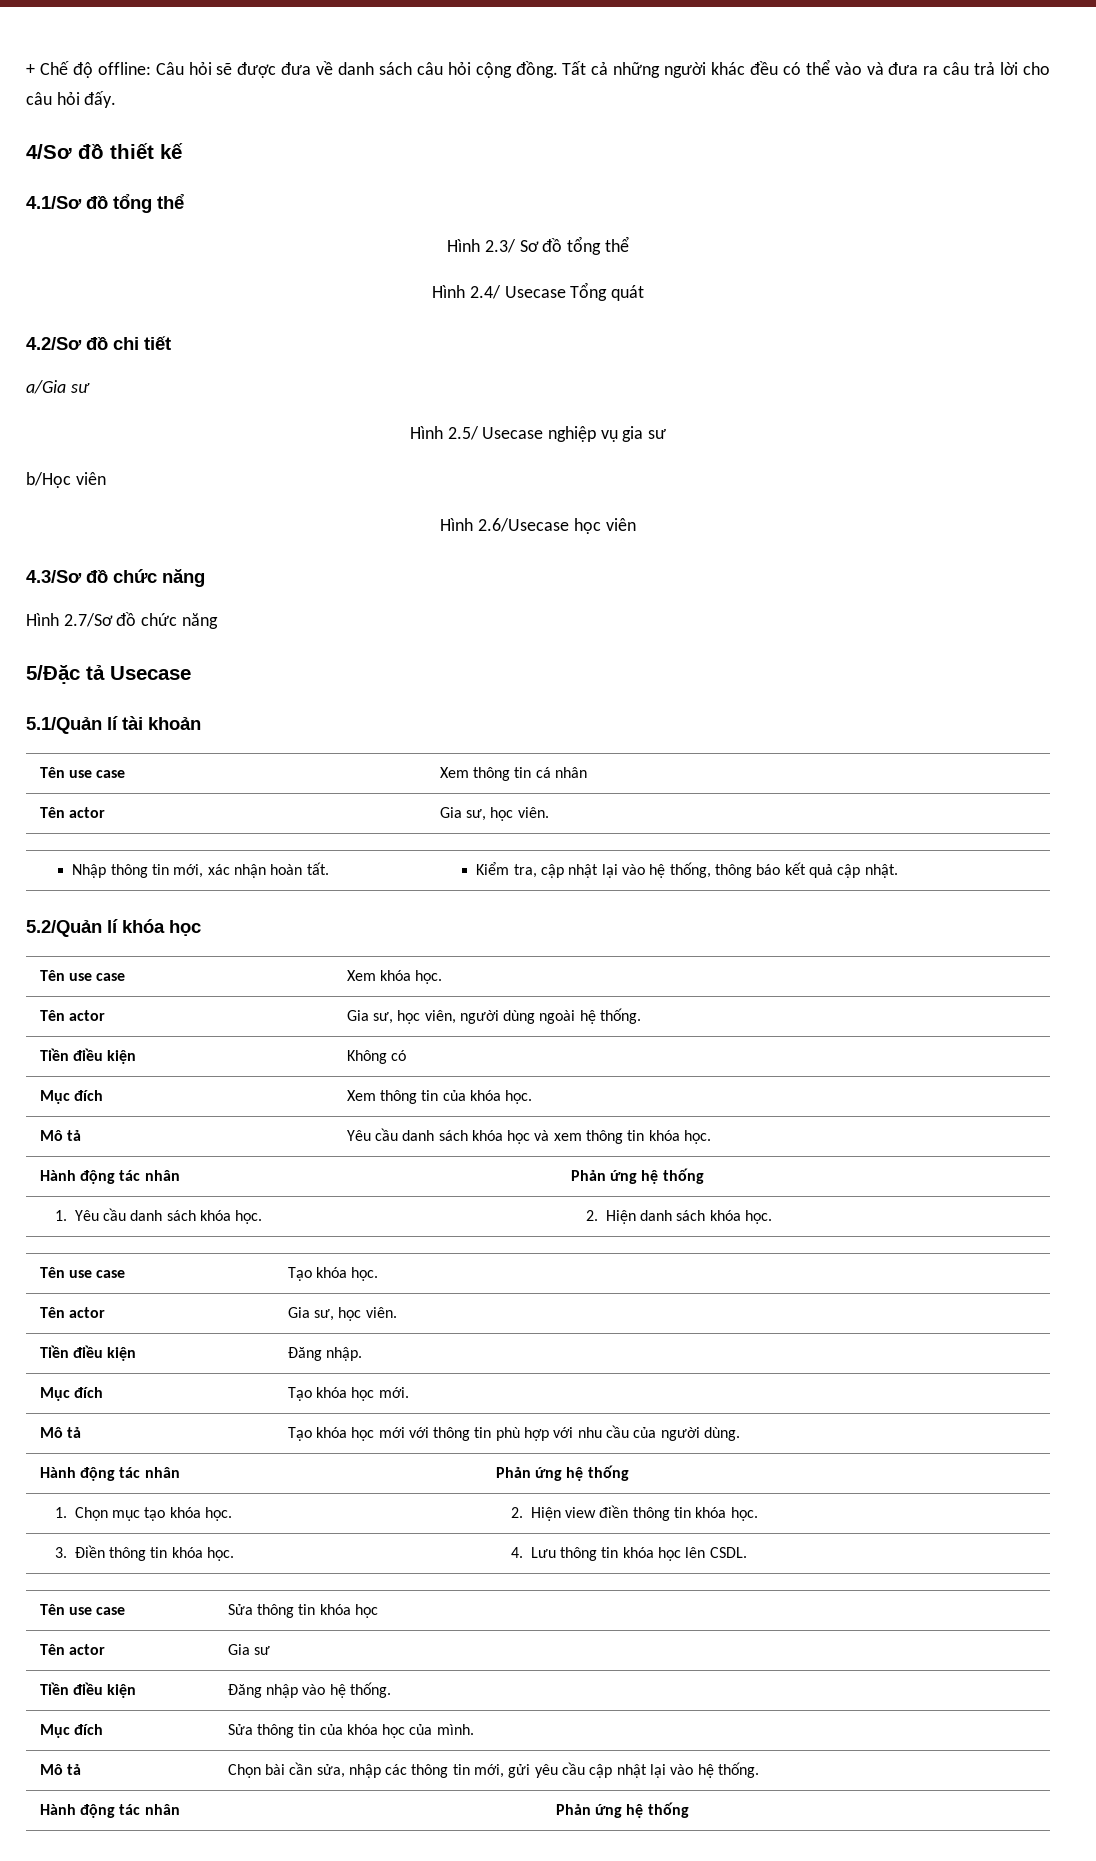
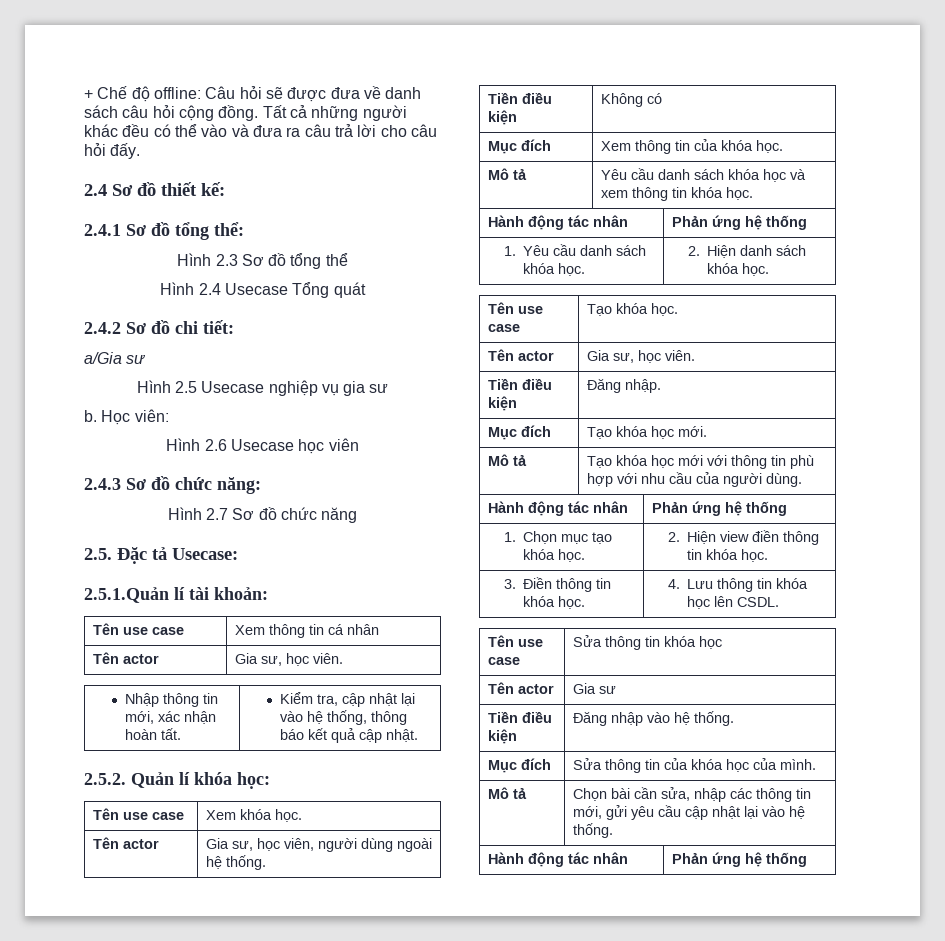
- 4/Sơ đồ thiết kế
- 4.1/Sơ đồ tổng thể
- Hình 2.3/ Sơ đồ tổng thể
+ 2.4 Sơ đồ thiết kế:
+ 2.4.1 Sơ đồ tổng thể:
+ Hình 2.3 Sơ đồ tổng thể
- Hình 2.4/ Usecase Tổng quát
+ Hình 2.4 Usecase Tổng quát
- 4.2/Sơ đồ chi tiết
+ 2.4.2 Sơ đồ chi tiết:
- Hình 2.5/ Usecase nghiệp vụ gia sư
+ Hình 2.5 Usecase nghiệp vụ gia sư
- b/Học viên
- Hình 2.6/Usecase học viên
+ b. Học viên:
+ Hình 2.6 Usecase học viên
- 4.3/Sơ đồ chức năng
- Hình 2.7/Sơ đồ chức năng
- 5/Đặc tả Usecase
- 5.1/Quản lí tài khoản
+ 2.4.3 Sơ đồ chức năng:
+ Hình 2.7 Sơ đồ chức năng
+ 2.5. Đặc tả Usecase:
+ 2.5.1.Quản lí tài khoản:
- 5.2/Quản lí khóa học
+ 2.5.2. Quản lí khóa học:

